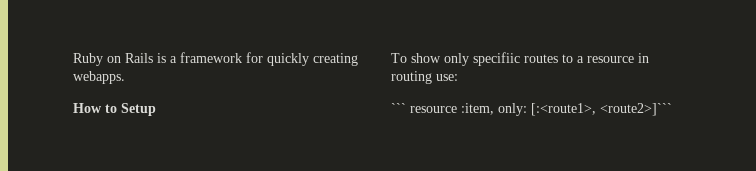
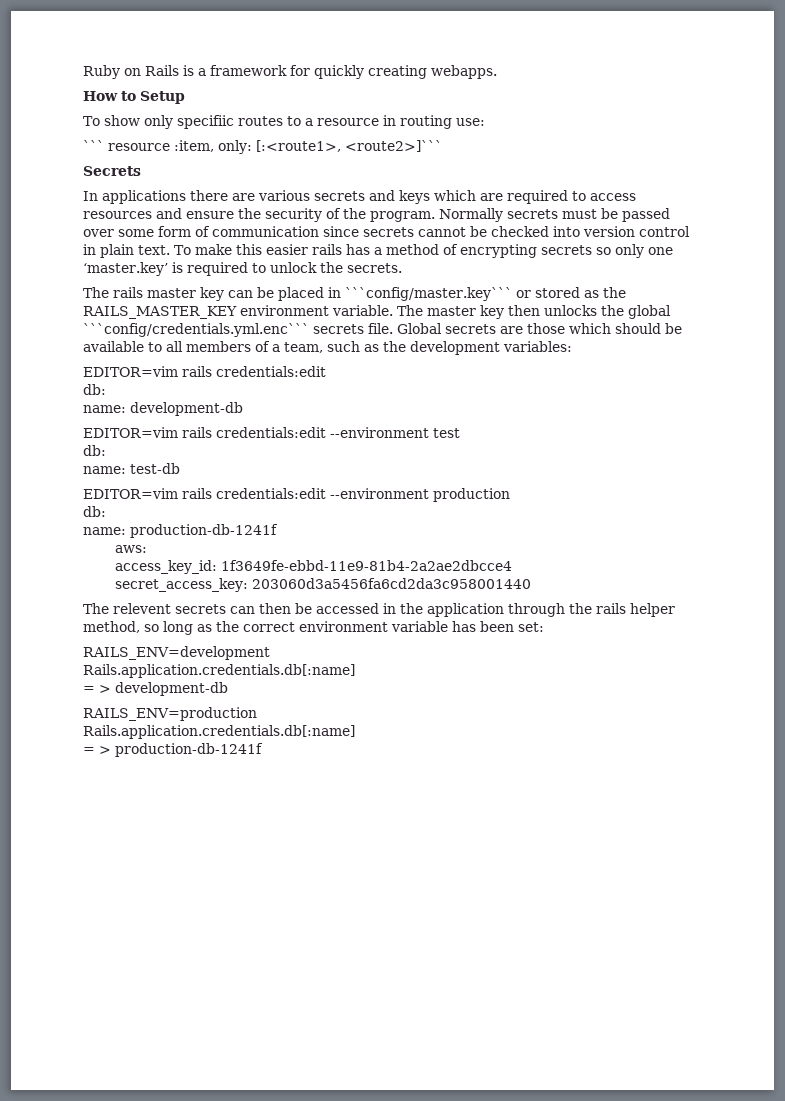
+ Secrets
+ In applications there are various secrets and keys which are required to access resources and ensure the security of the program. Normally secrets must be passed over some form of communication since secrets cannot be checked into version control in plain text. To make this easier rails has a method of encrypting secrets so only one ‘master.key’ is required to unlock the secrets.
+ The rails master key can be placed in ```config/master.key``` or stored as the RAILS_MASTER_KEY environment variable. The master key then unlocks the global ```config/credentials.yml.enc``` secrets file. Global secrets are those which should be available to all members of a team, such as the development variables:
+ EDITOR=vim rails credentials:edit
+ db:
+ name: development-db
+ EDITOR=vim rails credentials:edit --environment test
+ db:
+ name: test-db
+ EDITOR=vim rails credentials:edit --environment production
+ db:
+ name: production-db-1241f
+ aws:
+ access_key_id: 1f3649fe-ebbd-11e9-81b4-2a2ae2dbcce4
+ secret_access_key: 203060d3a5456fa6cd2da3c958001440
+ The relevent secrets can then be accessed in the application through the rails helper method, so long as the correct environment variable has been set:
+ RAILS_ENV=development
+ Rails.application.credentials.db[:name]
+ = > development-db
+ RAILS_ENV=production
+ Rails.application.credentials.db[:name]
+ = > production-db-1241f

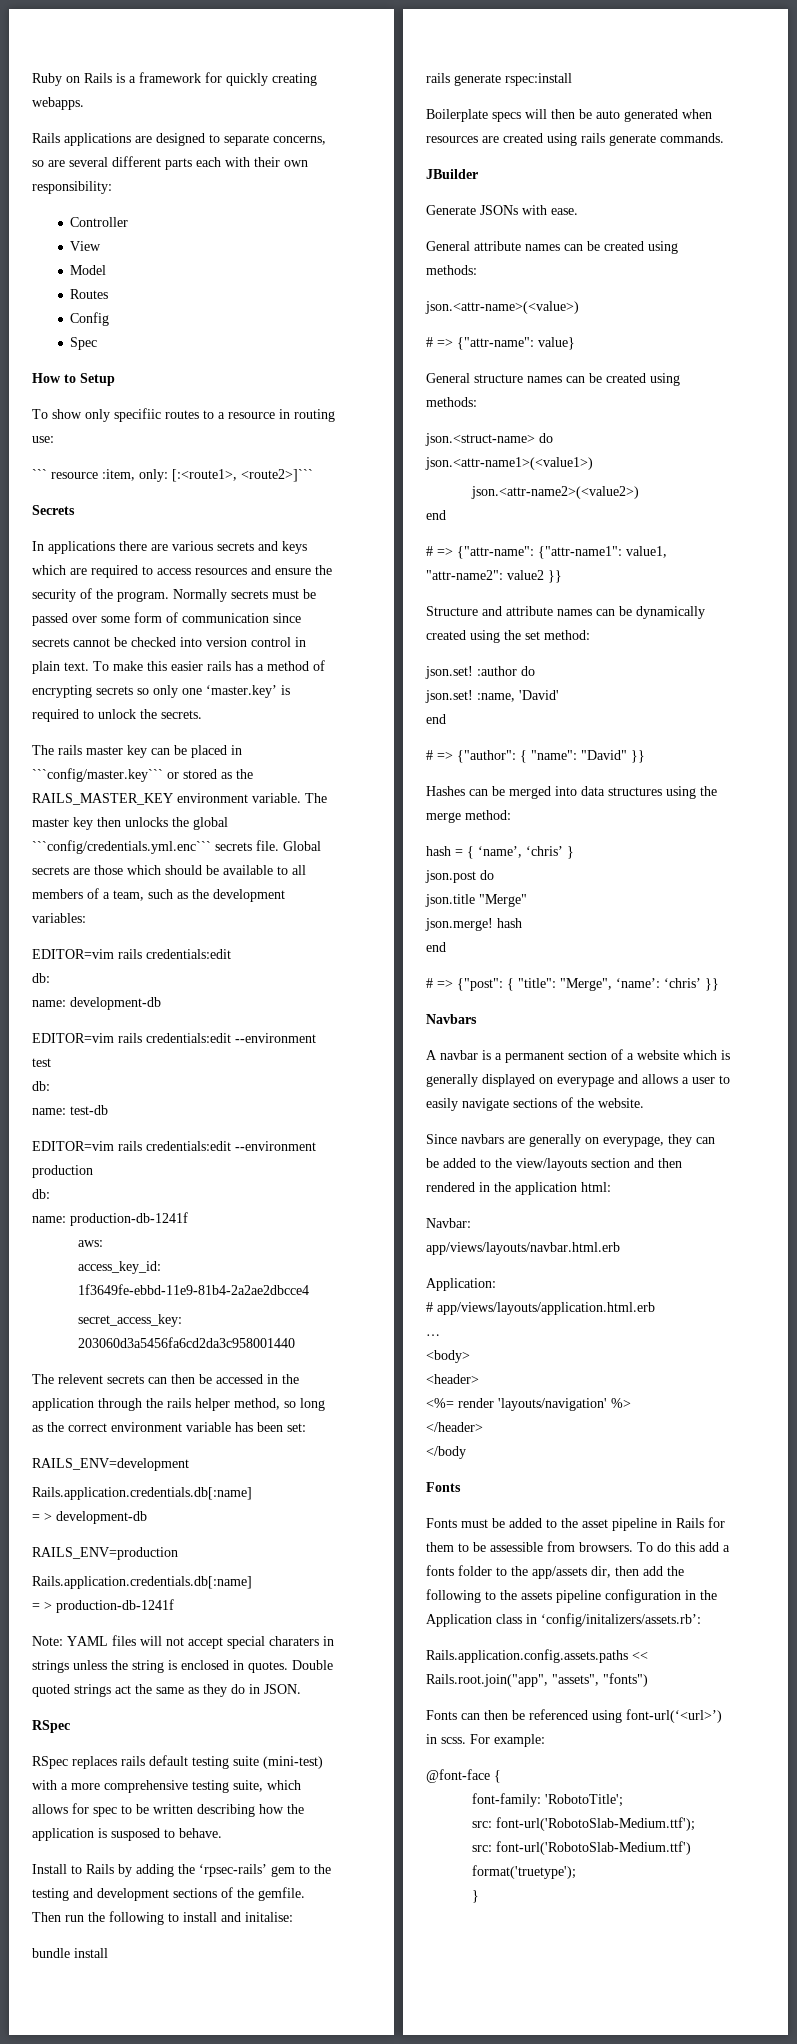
+ Rails applications are designed to separate concerns, so are several different parts each with their own responsibility:
+ Controller
+ View
+ Model
+ Routes
+ Config
+ Spec
+ Note: YAML files will not accept special charaters in strings unless the string is enclosed in quotes. Double quoted strings act the same as they do in JSON.
+ RSpec
+ RSpec replaces rails default testing suite (mini-test) with a more comprehensive testing suite, which allows for spec to be written describing how the application is susposed to behave.
+ Install to Rails by adding the ‘rpsec-rails’ gem to the testing and development sections of the gemfile. Then run the following to install and initalise:
+ bundle install
+ rails generate rspec:install
+ Boilerplate specs will then be auto generated when resources are created using rails generate commands.
+ JBuilder
+ Generate JSONs with ease.
+ General attribute names can be created using methods:
+ json.<attr-name>(<value>)
+ # => {"attr-name": value}
+ General structure names can be created using methods:
+ json.<struct-name> do
+ json.<attr-name1>(<value1>)
+ json.<attr-name2>(<value2>)
+ end
+ # => {"attr-name": {"attr-name1": value1, "attr-name2": value2 }}
+ Structure and attribute names can be dynamically created using the set method:
+ json.set! :author do
+ json.set! :name, 'David'
+ end
+ # => {"author": { "name": "David" }}
+ Hashes can be merged into data structures using the merge method:
+ hash = { ‘name’, ‘chris’ }
+ json.post do
+ json.title "Merge"
+ json.merge! hash
+ end
+ # => {"post": { "title": "Merge", ‘name’: ‘chris’ }}
+ Navbars
+ A navbar is a permanent section of a website which is generally displayed on everypage and allows a user to easily navigate sections of the website.
+ Since navbars are generally on everypage, they can be added to the view/layouts section and then rendered in the application html:
+ Navbar:
+ app/views/layouts/navbar.html.erb
+ Application:
+ # app/views/layouts/application.html.erb
+ …
+ <body>
+ <header>
+ <%= render 'layouts/navigation' %>
+ </header>
+ </body
+ Fonts
+ Fonts must be added to the asset pipeline in Rails for them to be assessible from browsers. To do this add a fonts folder to the app/assets dir, then add the following to the assets pipeline configuration in the Application class in ‘config/initalizers/assets.rb’:
+ Rails.application.config.assets.paths << Rails.root.join("app", "assets", "fonts")
+ Fonts can then be referenced using font-url(‘<url>’) in scss. For example:
+ @font-face {
+ font-family: 'RobotoTitle';
+ src: font-url('RobotoSlab-Medium.ttf');
+ src: font-url('RobotoSlab-Medium.ttf') format('truetype');
+ }

